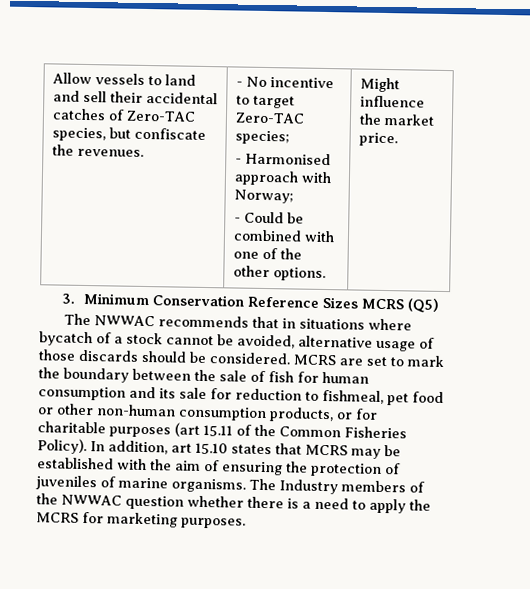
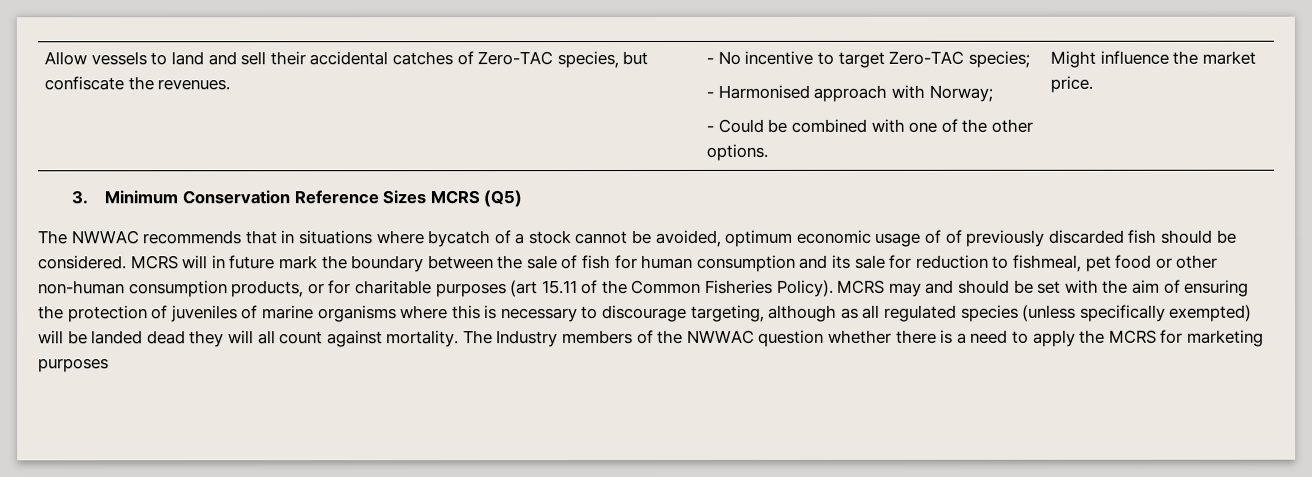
- The NWWAC recommends that in situations where bycatch of a stock cannot be avoided, alternative usage of those discards should be considered.
+ The NWWAC recommends that in situations where bycatch of a stock cannot be avoided, optimum economic usage of of previously discarded fish should be considered.
- MCRS are set to mark the boundary between the sale of fish for human consumption and its sale for reduction to fishmeal, pet food or other non-human consumption products, or for charitable purposes (art 15.11 of the Common Fisheries Policy).
+ MCRS will in future mark the boundary between the sale of fish for human consumption and its sale for reduction to fishmeal, pet food or other non-human consumption products, or for charitable purposes (art 15.11 of the Common Fisheries Policy).
- In addition, art 15.10 states that MCRS may be established with the aim of ensuring the protection of juveniles of marine organisms.
+ MCRS may and should be set with the aim of ensuring the protection of juveniles of marine organisms where this is necessary to discourage targeting, although as all regulated species (unless specifically exempted) will be landed dead they will all count against mortality.
- The Industry members of the NWWAC question whether there is a need to apply the MCRS for marketing purposes.
+ The Industry members of the NWWAC question whether there is a need to apply the MCRS for marketing purposes

